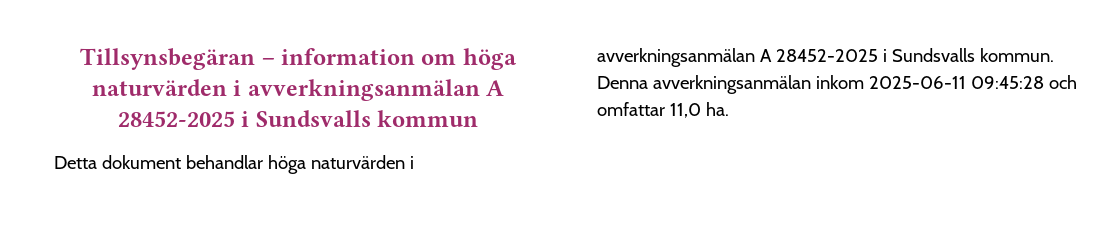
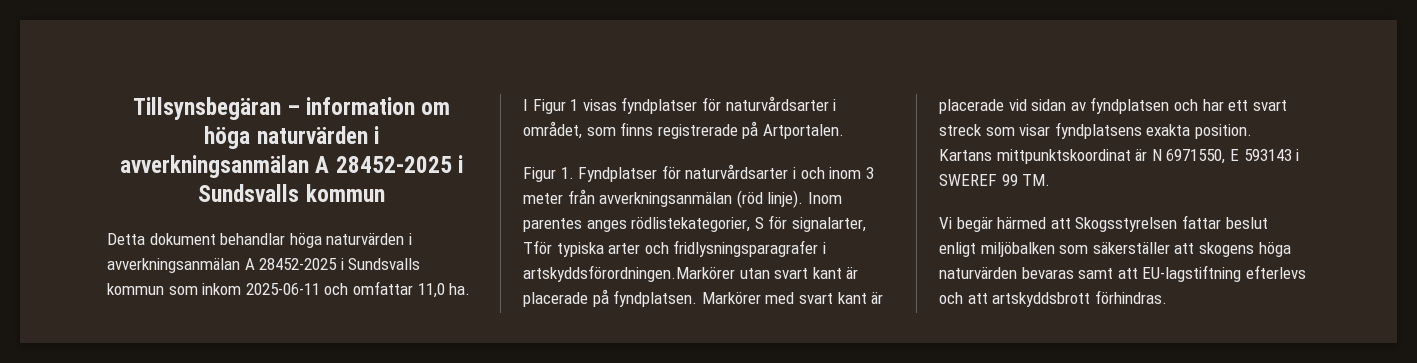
- Detta dokument behandlar höga naturvärden i avverkningsanmälan A 28452-2025 i Sundsvalls kommun. Denna avverkningsanmälan inkom 2025-06-11 09:45:28 och omfattar 11,0 ha.
+ Detta dokument behandlar höga naturvärden i avverkningsanmälan A 28452-2025 i Sundsvalls kommun som inkom 2025-06-11 och omfattar 11,0 ha.
+ I Figur 1 visas fyndplatser för naturvårdsarter i området, som finns registrerade på Artportalen.
+ Figur 1. Fyndplatser för naturvårdsarter i och inom 3 meter från avverkningsanmälan (röd linje). Inom parentes anges rödlistekategorier, S för signalarter, Tför typiska arter och fridlysningsparagrafer i artskyddsförordningen.Markörer utan svart kant är placerade på fyndplatsen. Markörer med svart kant är placerade vid sidan av fyndplatsen och har ett svart streck som visar fyndplatsens exakta position. Kartans mittpunktskoordinat är N 6971550, E 593143 i SWEREF 99 TM.
+ Vi begär härmed att Skogsstyrelsen fattar beslut enligt miljöbalken som säkerställer att skogens höga naturvärden bevaras samt att EU-lagstiftning efterlevs och att artskyddsbrott förhindras.

